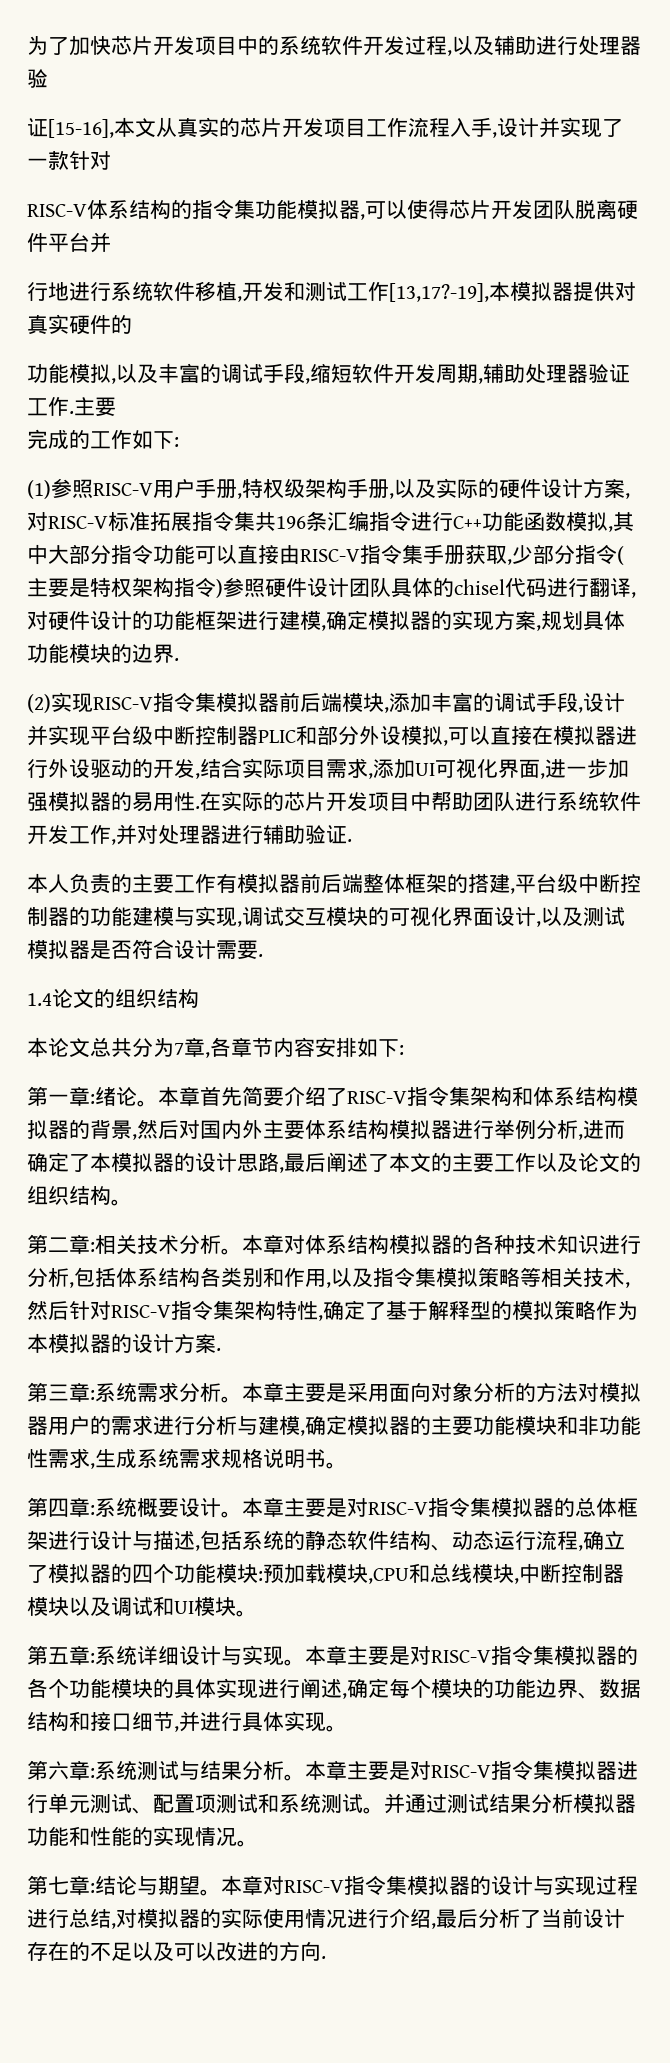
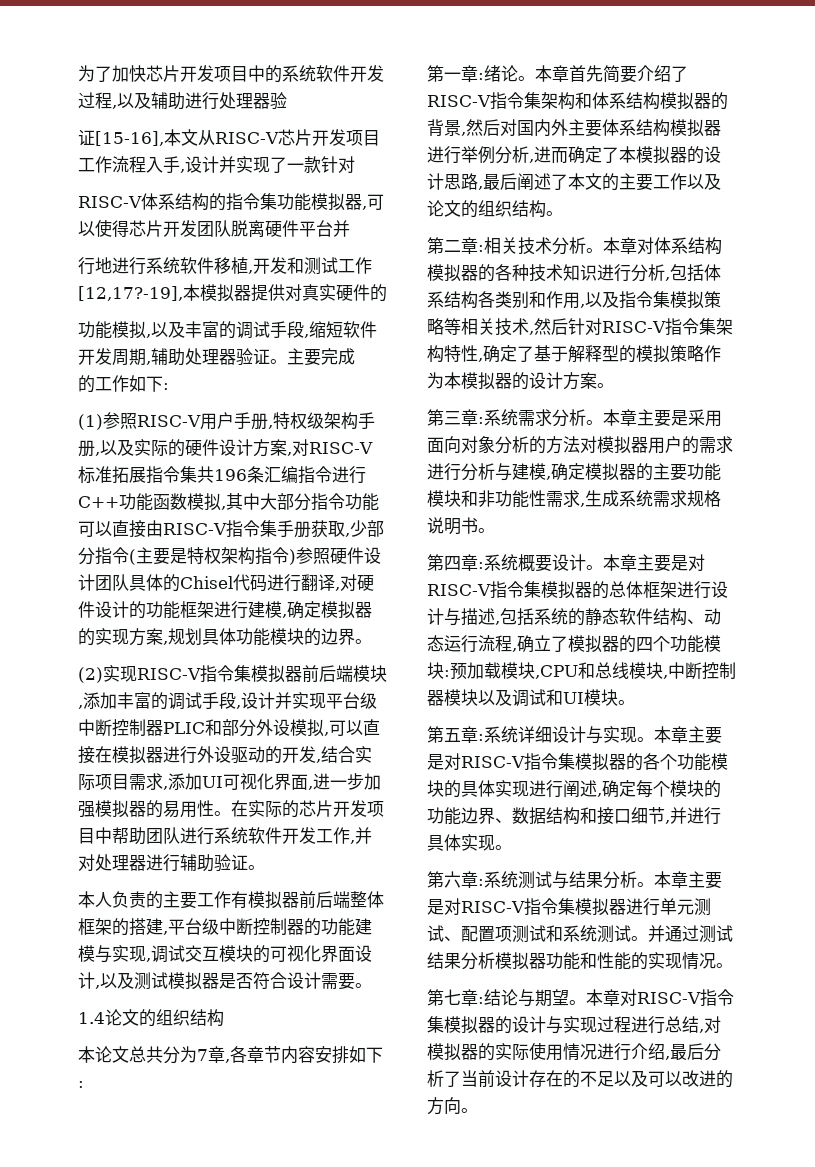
- 证[15-16],本文从真实的芯片开发项目工作流程入手,设计并实现了一款针对
+ 证[15-16],本文从RISC-V芯片开发项目工作流程入手,设计并实现了一款针对
- 行地进行系统软件移植,开发和测试工作[13,17?-19],本模拟器提供对真实硬件的
+ 行地进行系统软件移植,开发和测试工作[12,17?-19],本模拟器提供对真实硬件的
- 功能模拟,以及丰富的调试手段,缩短软件开发周期,辅助处理器验证工作.主要
- 完成的工作如下:
+ 功能模拟,以及丰富的调试手段,缩短软件开发周期,辅助处理器验证。主要完成
+ 的工作如下:
- (1)参照RISC-V用户手册,特权级架构手册,以及实际的硬件设计方案,对RISC-V标准拓展指令集共196条汇编指令进行C++功能函数模拟,其中大部分指令功能可以直接由RISC-V指令集手册获取,少部分指令(主要是特权架构指令)参照硬件设计团队具体的chisel代码进行翻译,对硬件设计的功能框架进行建模,确定模拟器的实现方案,规划具体功能模块的边界.
+ (1)参照RISC-V用户手册,特权级架构手册,以及实际的硬件设计方案,对RISC-V标准拓展指令集共196条汇编指令进行C++功能函数模拟,其中大部分指令功能可以直接由RISC-V指令集手册获取,少部分指令(主要是特权架构指令)参照硬件设计团队具体的Chisel代码进行翻译,对硬件设计的功能框架进行建模,确定模拟器的实现方案,规划具体功能模块的边界。
- (2)实现RISC-V指令集模拟器前后端模块,添加丰富的调试手段,设计并实现平台级中断控制器PLIC和部分外设模拟,可以直接在模拟器进行外设驱动的开发,结合实际项目需求,添加UI可视化界面,进一步加强模拟器的易用性.
+ (2)实现RISC-V指令集模拟器前后端模块,添加丰富的调试手段,设计并实现平台级中断控制器PLIC和部分外设模拟,可以直接在模拟器进行外设驱动的开发,结合实际项目需求,添加UI可视化界面,进一步加强模拟器的易用性。
- 在实际的芯片开发项目中帮助团队进行系统软件开发工作,并对处理器进行辅助验证.
+ 在实际的芯片开发项目中帮助团队进行系统软件开发工作,并对处理器进行辅助验证。
- 本人负责的主要工作有模拟器前后端整体框架的搭建,平台级中断控制器的功能建模与实现,调试交互模块的可视化界面设计,以及测试模拟器是否符合设计需要.
+ 本人负责的主要工作有模拟器前后端整体框架的搭建,平台级中断控制器的功能建模与实现,调试交互模块的可视化界面设计,以及测试模拟器是否符合设计需要。
- 本章对体系结构模拟器的各种技术知识进行分析,包括体系结构各类别和作用,以及指令集模拟策略等相关技术,然后针对RISC-V指令集架构特性,确定了基于解释型的模拟策略作为本模拟器的设计方案.
+ 本章对体系结构模拟器的各种技术知识进行分析,包括体系结构各类别和作用,以及指令集模拟策略等相关技术,然后针对RISC-V指令集架构特性,确定了基于解释型的模拟策略作为本模拟器的设计方案。
- 本章对RISC-V指令集模拟器的设计与实现过程进行总结,对模拟器的实际使用情况进行介绍,最后分析了当前设计存在的不足以及可以改进的方向.
+ 本章对RISC-V指令集模拟器的设计与实现过程进行总结,对模拟器的实际使用情况进行介绍,最后分析了当前设计存在的不足以及可以改进的方向。

